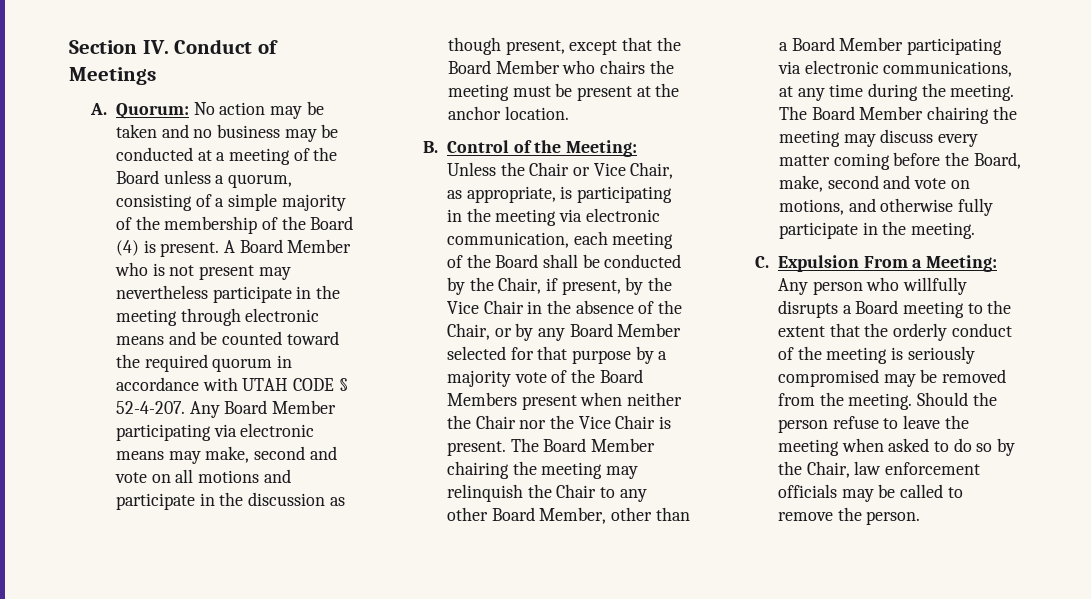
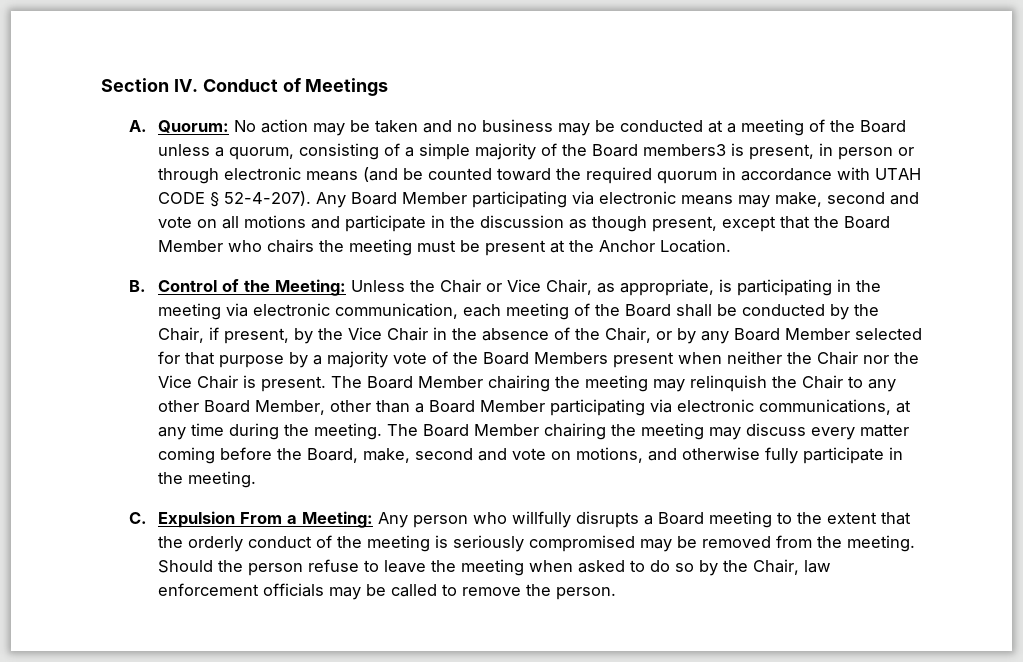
- A. Quorum: No action may be taken and no business may be conducted at a meeting of the Board unless a quorum, consisting of a simple majority of the membership of the Board (4) is present. A Board Member who is not present may nevertheless participate in the meeting through electronic means and be counted toward the required quorum in accordance with UTAH CODE § 52-4-207.
+ A. Quorum: No action may be taken and no business may be conducted at a meeting of the Board unless a quorum, consisting of a simple majority of the Board members3 is present, in person or through electronic means (and be counted toward the required quorum in accordance with UTAH CODE § 52-4-207).
- Any Board Member participating via electronic means may make, second and vote on all motions and participate in the discussion as though present, except that the Board Member who chairs the meeting must be present at the anchor location.
+ Any Board Member participating via electronic means may make, second and vote on all motions and participate in the discussion as though present, except that the Board Member who chairs the meeting must be present at the Anchor Location.

